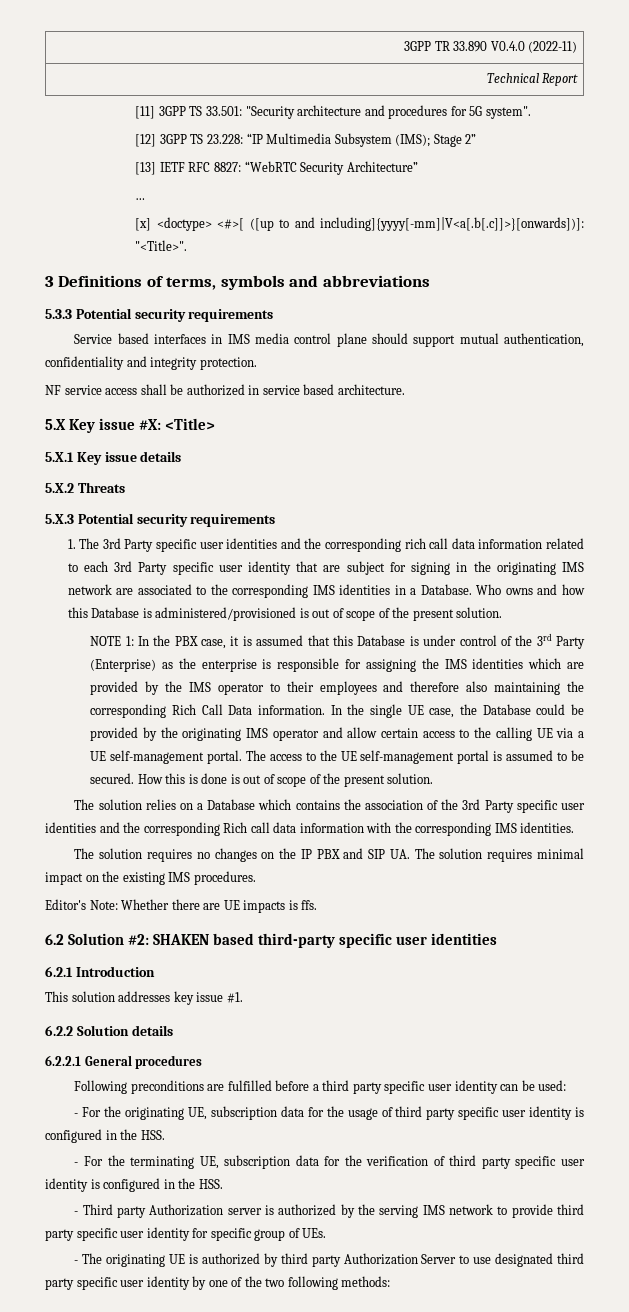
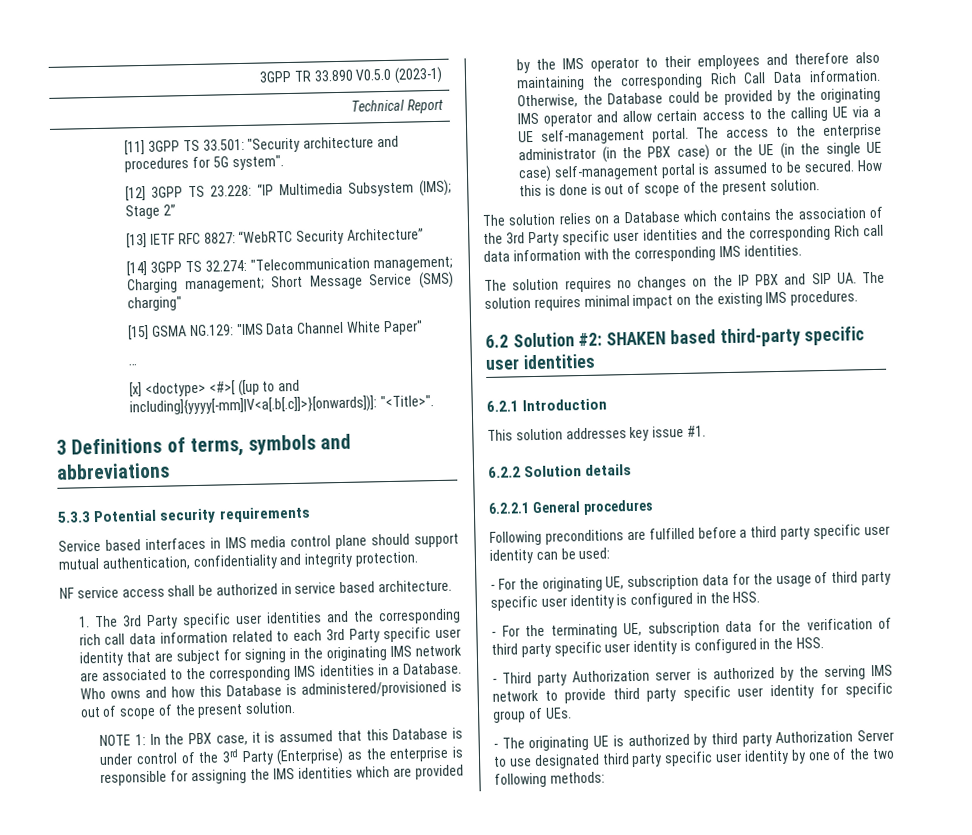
- 3GPP TR 33.890 V0.4.0 (2022-11)
+ 3GPP TR 33.890 V0.5.0 (2023-1)
+ [14] 3GPP TS 32.274: "Telecommunication management; Charging management; Short Message Service (SMS) charging"
+ [15] GSMA NG.129: "IMS Data Channel White Paper"
- 5.X Key issue #X: <Title>
- 5.X.1 Key issue details
- 5.X.2 Threats
- 5.X.3 Potential security requirements
- In the single UE case, the Database could be provided by the originating IMS operator and allow certain access to the calling UE via a UE self-management portal.
+ Otherwise, the Database could be provided by the originating IMS operator and allow certain access to the calling UE via a UE self-management portal.
- The access to the UE self-management portal is assumed to be secured.
+ The access to the enterprise administrator (in the PBX case) or the UE (in the single UE case) self-management portal is assumed to be secured.
- Editor's Note: Whether there are UE impacts is ffs.

